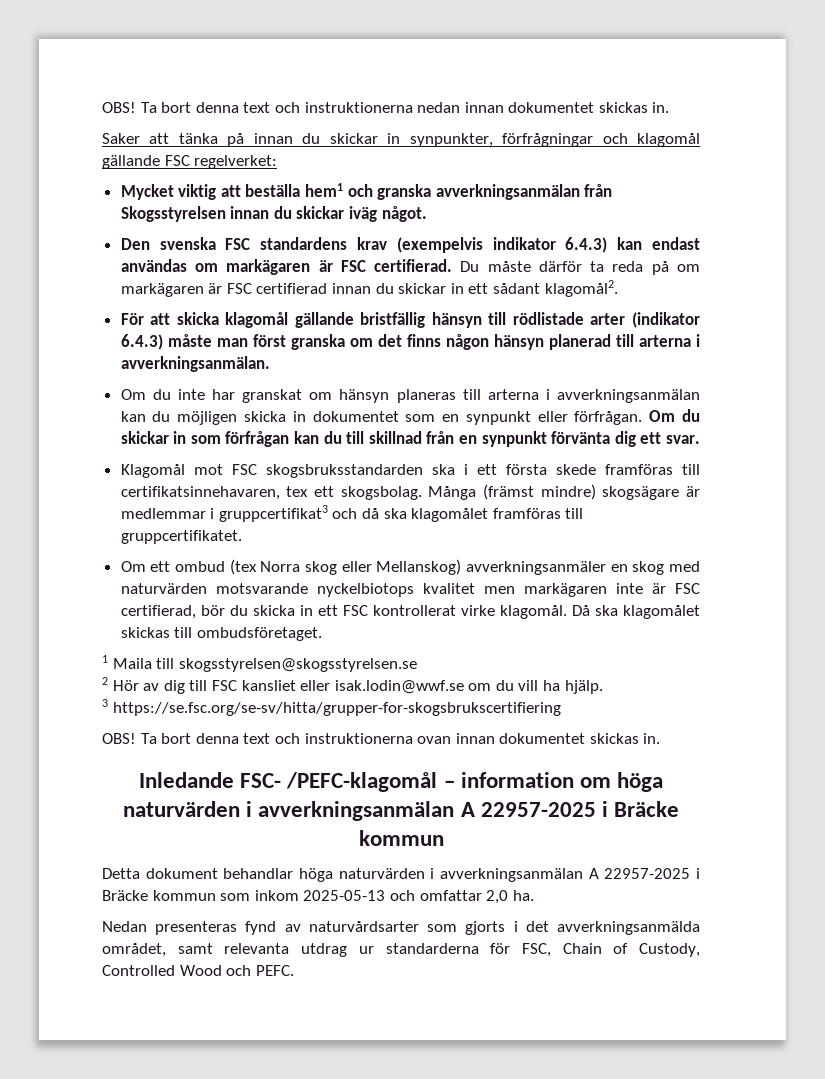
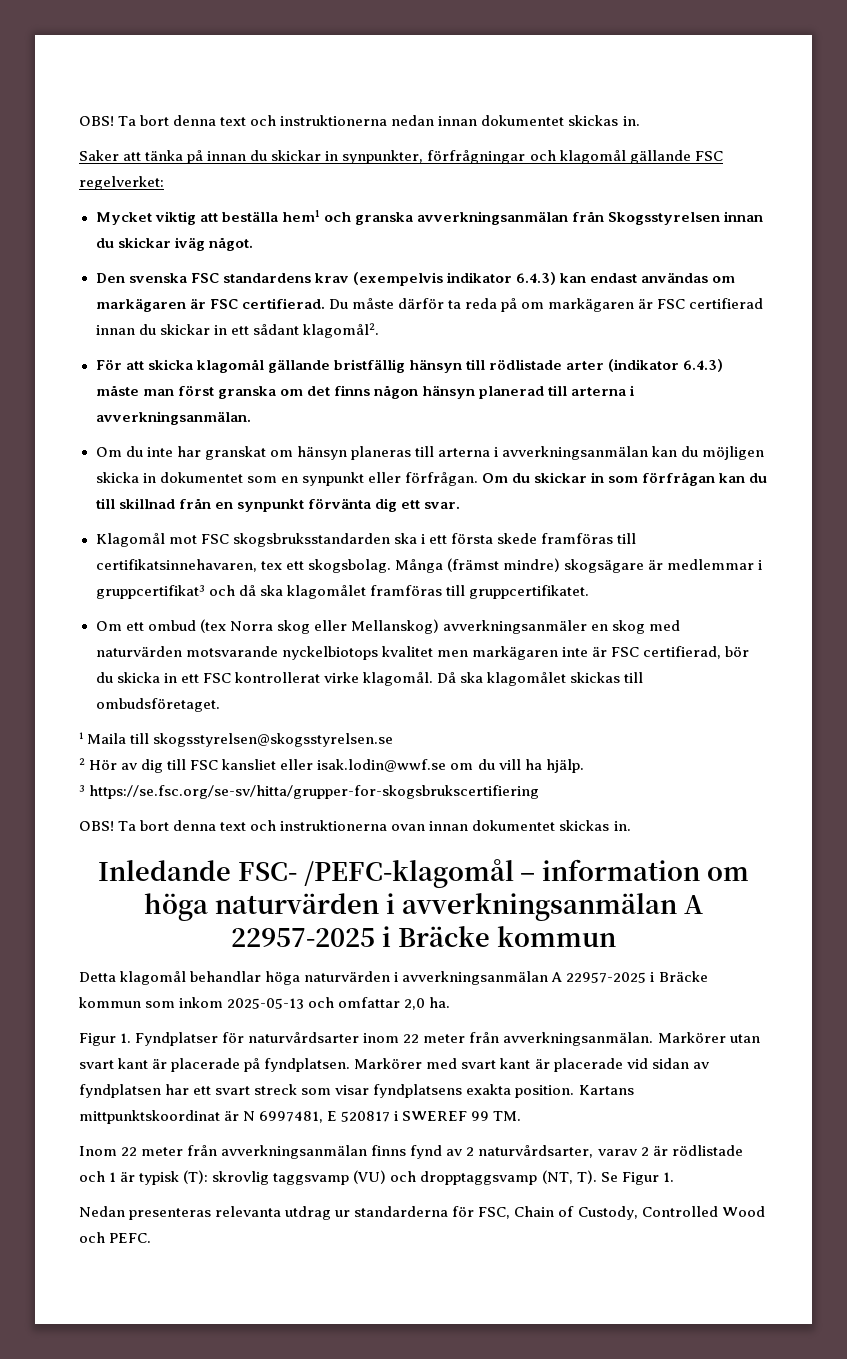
- Detta dokument behandlar höga naturvärden i avverkningsanmälan A 22957-2025 i Bräcke kommun som inkom 2025-05-13 och omfattar 2,0 ha.
+ Detta klagomål behandlar höga naturvärden i avverkningsanmälan A 22957-2025 i Bräcke kommun som inkom 2025-05-13 och omfattar 2,0 ha.
- Nedan presenteras fynd av naturvårdsarter som gjorts i det avverkningsanmälda området, samt relevanta utdrag ur standarderna för FSC, Chain of Custody, Controlled Wood och PEFC.
+ Figur 1. Fyndplatser för naturvårdsarter inom 22 meter från avverkningsanmälan. Markörer utan svart kant är placerade på fyndplatsen. Markörer med svart kant är placerade vid sidan av fyndplatsen har ett svart streck som visar fyndplatsens exakta position. Kartans mittpunktskoordinat är N 6997481, E 520817 i SWEREF 99 TM.
+ Inom 22 meter från avverkningsanmälan finns fynd av 2 naturvårdsarter, varav 2 är rödlistade och 1 är typisk (T): skrovlig taggsvamp (VU) och dropptaggsvamp (NT, T). Se Figur 1.
+ Nedan presenteras relevanta utdrag ur standarderna för FSC, Chain of Custody, Controlled Wood och PEFC.

